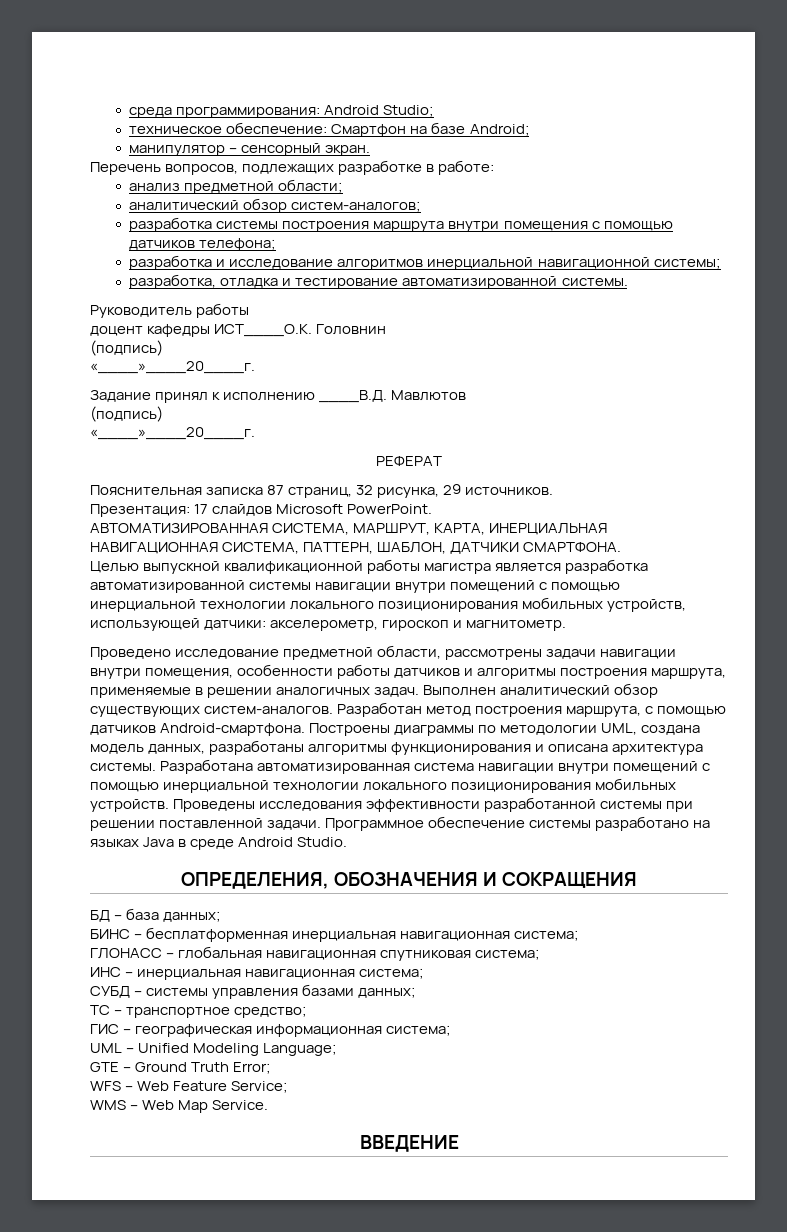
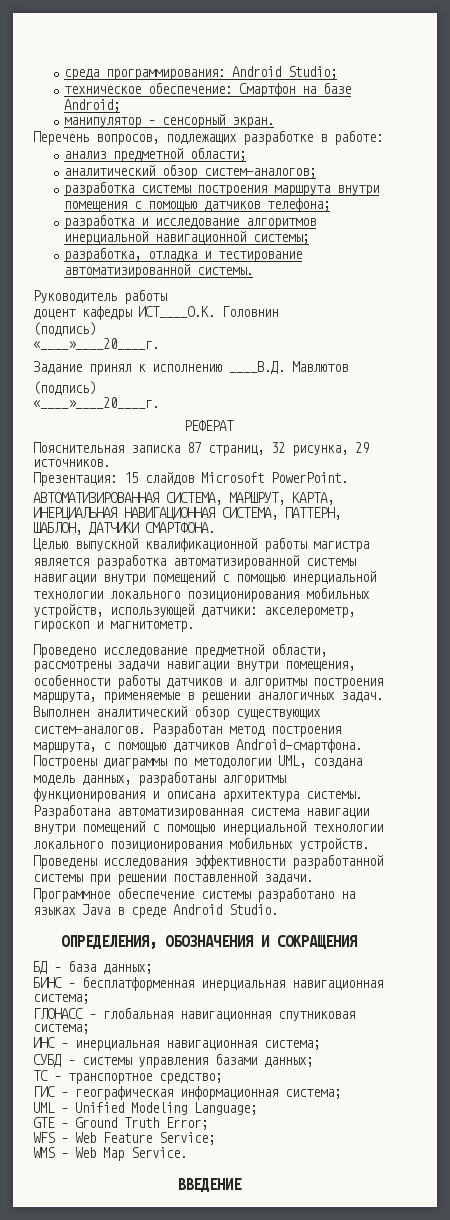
- Презентация: 17 слайдов Microsoft PowerPoint.
+ Презентация: 15 слайдов Microsoft PowerPoint.

